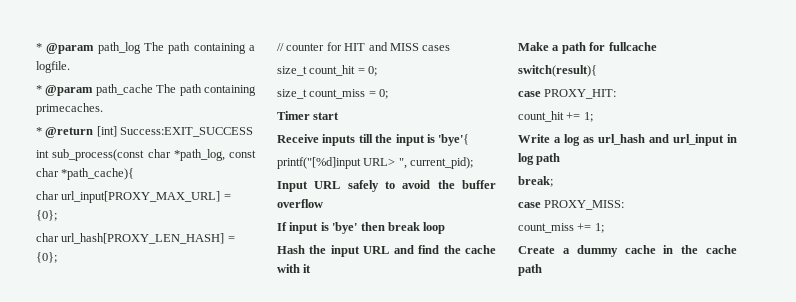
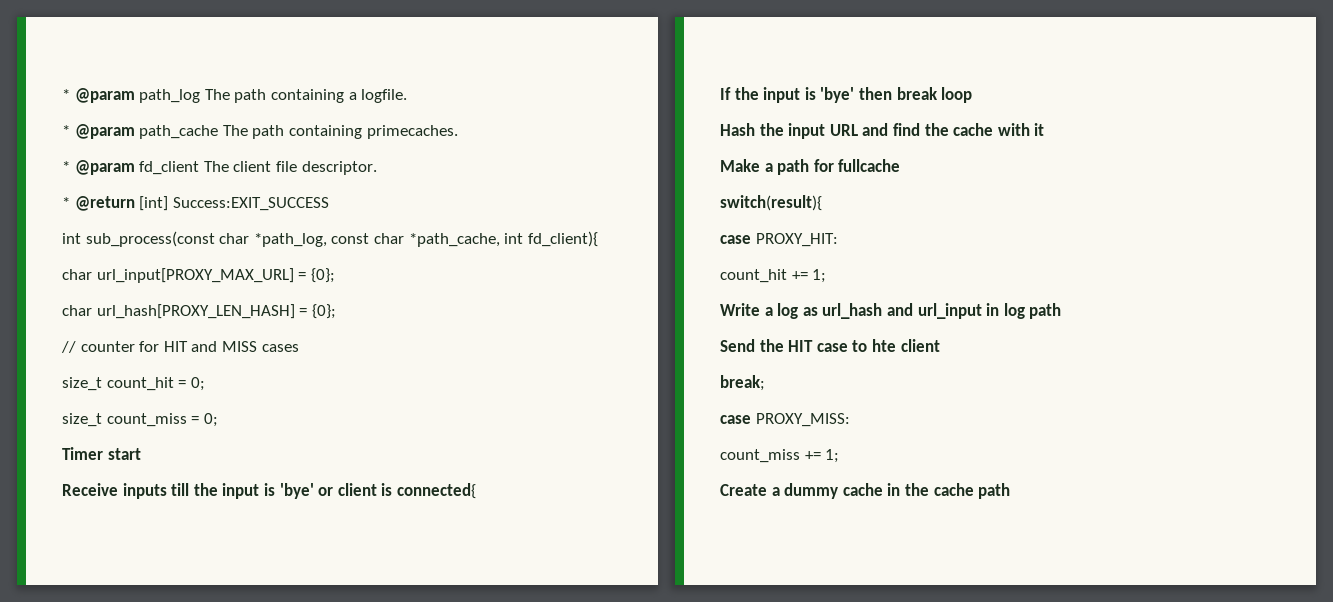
+ * @param fd_client The client file descriptor.
- int sub_process(const char *path_log, const char *path_cache){
+ int sub_process(const char *path_log, const char *path_cache, int fd_client){
- Receive inputs till the input is 'bye'{
- printf("[%d]input URL> ", current_pid);
- Input URL safely to avoid the buffer overflow
+ Receive inputs till the input is 'bye' or client is connected{
- If input is 'bye' then break loop
+ If the input is 'bye' then break loop
+ Send the HIT case to hte client

